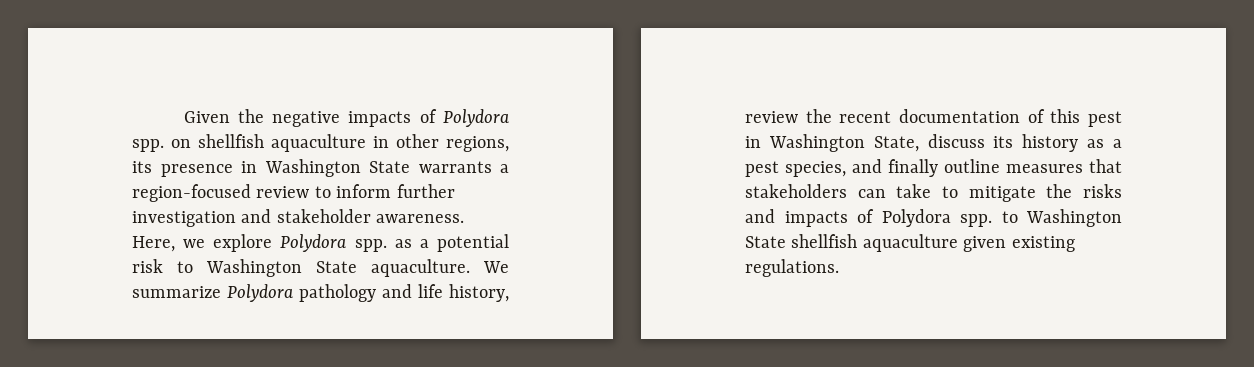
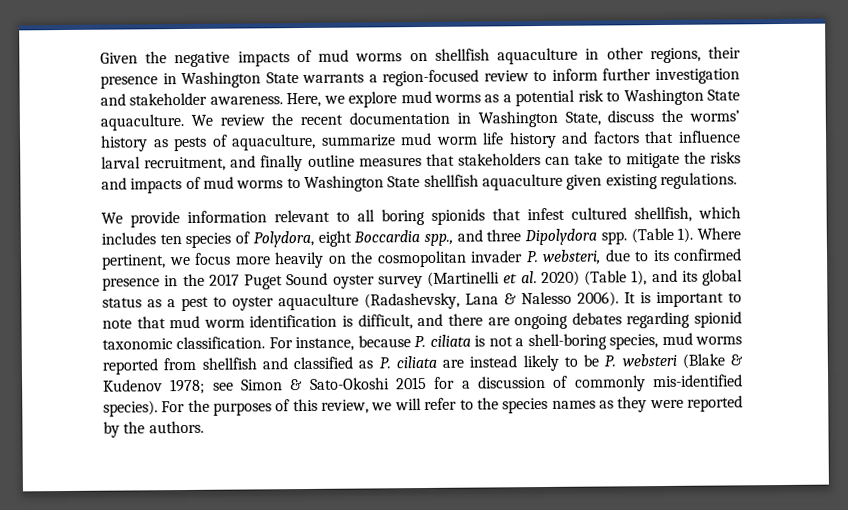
- Given the negative impacts of Polydora spp. on shellfish aquaculture in other regions, its presence in Washington State warrants a region-focused review to inform further investigation and stakeholder awareness.
+ Given the negative impacts of mud worms on shellfish aquaculture in other regions, their presence in Washington State warrants a region-focused review to inform further investigation and stakeholder awareness.
- Here, we explore Polydora spp. as a potential risk to Washington State aquaculture.
+ Here, we explore mud worms as a potential risk to Washington State aquaculture.
- We summarize Polydora pathology and life history, review the recent documentation of this pest in Washington State, discuss its history as a pest species, and finally outline measures that stakeholders can take to mitigate the risks and impacts of Polydora spp. to Washington State shellfish aquaculture given existing regulations.
+ We review the recent documentation in Washington State, discuss the worms’ history as pests of aquaculture, summarize mud worm life history and factors that influence larval recruitment, and finally outline measures that stakeholders can take to mitigate the risks and impacts of mud worms to Washington State shellfish aquaculture given existing regulations.
+ We provide information relevant to all boring spionids that infest cultured shellfish, which includes ten species of Polydora, eight Boccardia spp., and three Dipolydora spp. (Table 1). Where pertinent, we focus more heavily on the cosmopolitan invader P. websteri, due to its confirmed presence in the 2017 Puget Sound oyster survey (Martinelli et al. 2020) (Table 1), and its global status as a pest to oyster aquaculture (Radashevsky, Lana & Nalesso 2006). It is important to note that mud worm identification is difficult, and there are ongoing debates regarding spionid taxonomic classification. For instance, because P. ciliata is not a shell-boring species, mud worms reported from shellfish and classified as P. ciliata are instead likely to be P. websteri (Blake & Kudenov 1978; see Simon & Sato-Okoshi 2015 for a discussion of commonly mis-identified species). For the purposes of this review, we will refer to the species names as they were reported by the authors.

